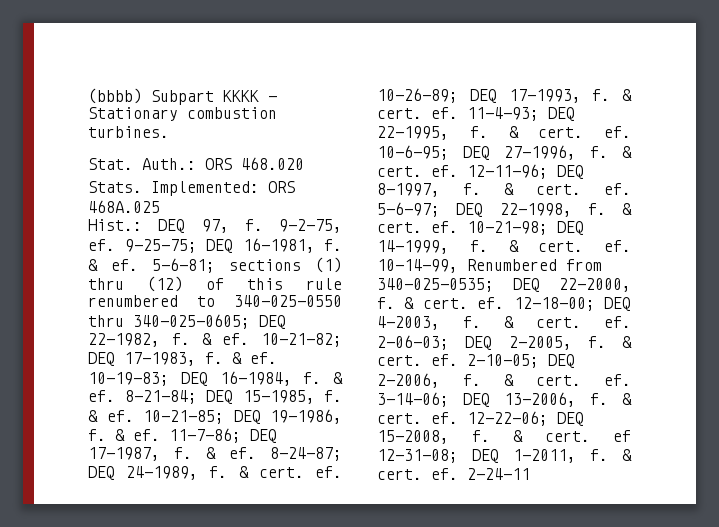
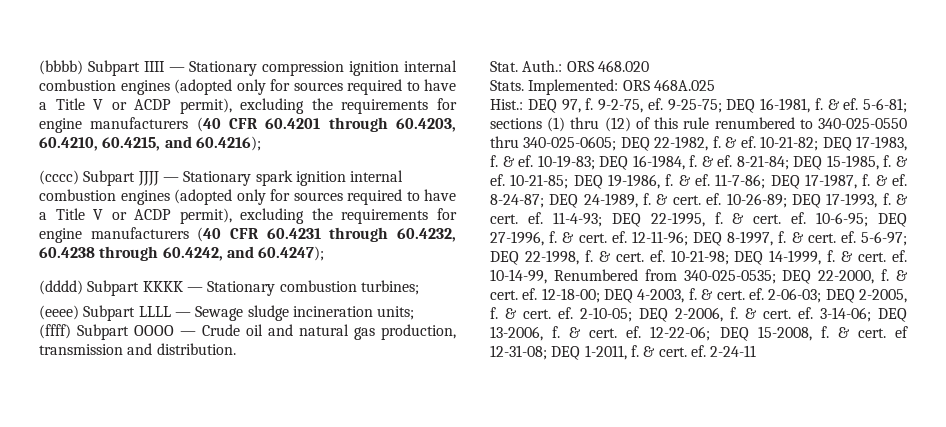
- (bbbb) Subpart KKKK — Stationary combustion turbines.
+ (bbbb) Subpart IIII — Stationary compression ignition internal combustion engines (adopted only for sources required to have a Title V or ACDP permit), excluding the requirements for engine manufacturers (40 CFR 60.4201 through 60.4203, 60.4210, 60.4215, and 60.4216);
+ (cccc) Subpart JJJJ — Stationary spark ignition internal combustion engines (adopted only for sources required to have a Title V or ACDP permit), excluding the requirements for engine manufacturers (40 CFR 60.4231 through 60.4232, 60.4238 through 60.4242, and 60.4247);
+ (dddd) Subpart KKKK — Stationary combustion turbines;
+ (eeee) Subpart LLLL — Sewage sludge incineration units;
+ (ffff) Subpart OOOO — Crude oil and natural gas production, transmission and distribution.

